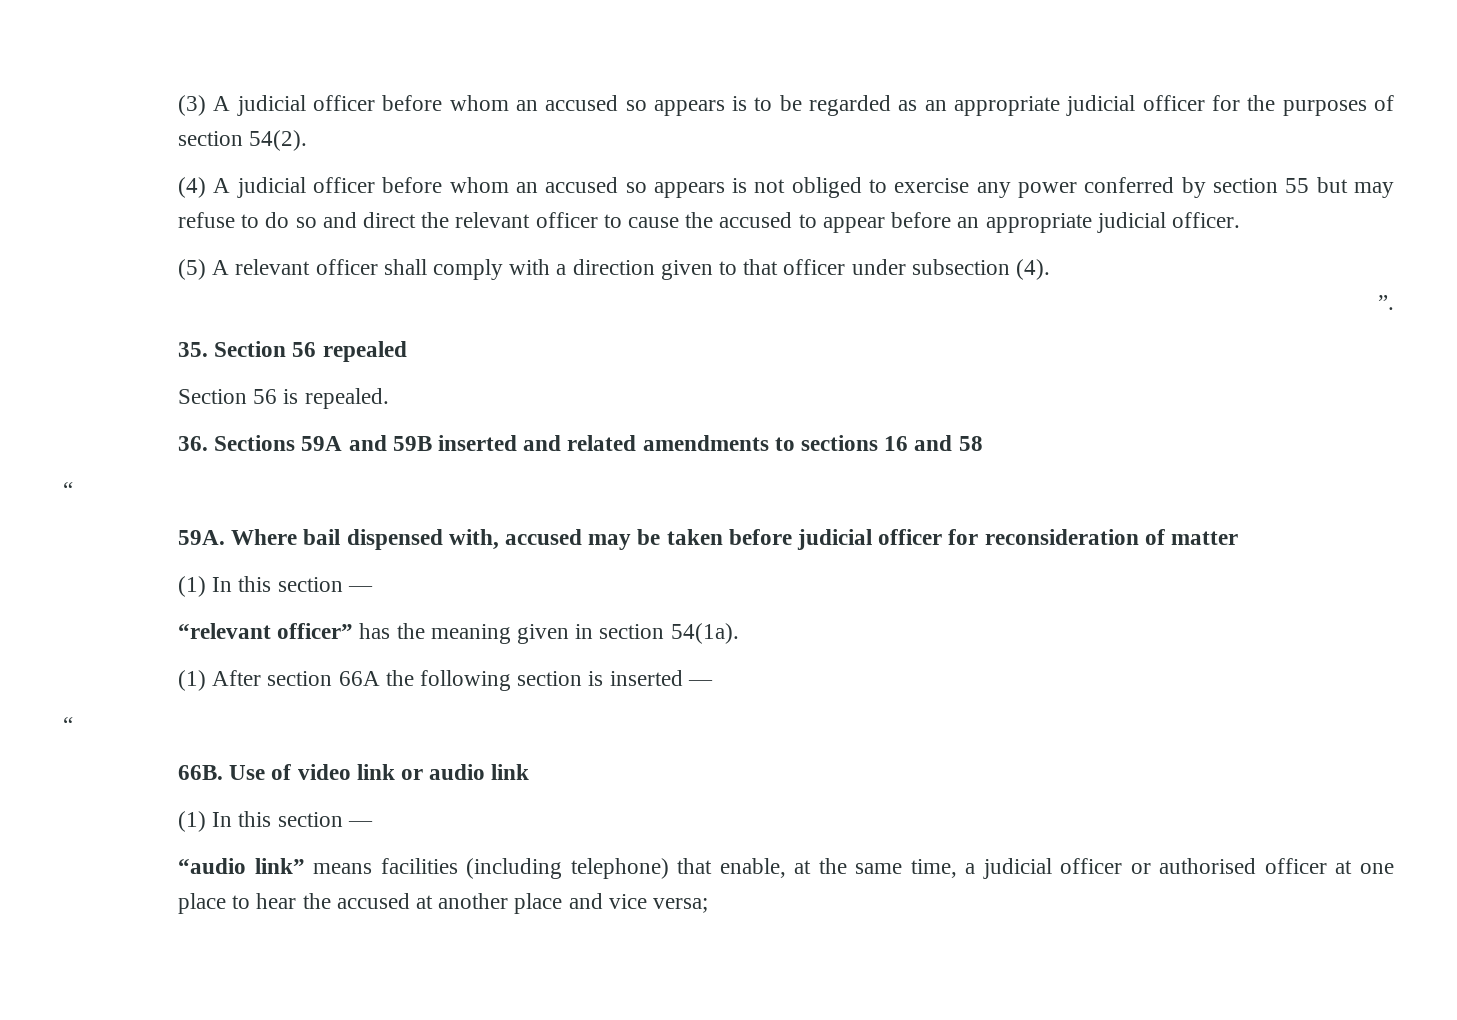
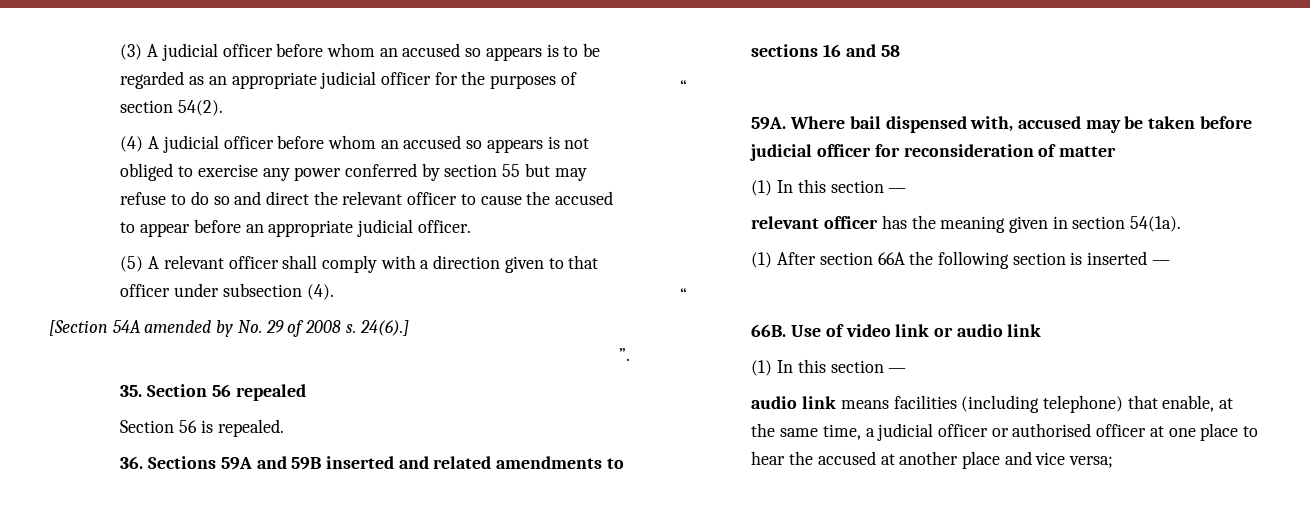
+ [Section 54A amended by No. 29 of 2008 s. 24(6).]
- “relevant officer” has the meaning given in section 54(1a).
+ relevant officer has the meaning given in section 54(1a).
- “audio link” means facilities (including telephone) that enable, at the same time, a judicial officer or authorised officer at one place to hear the accused at another place and vice versa;
+ audio link means facilities (including telephone) that enable, at the same time, a judicial officer or authorised officer at one place to hear the accused at another place and vice versa;

